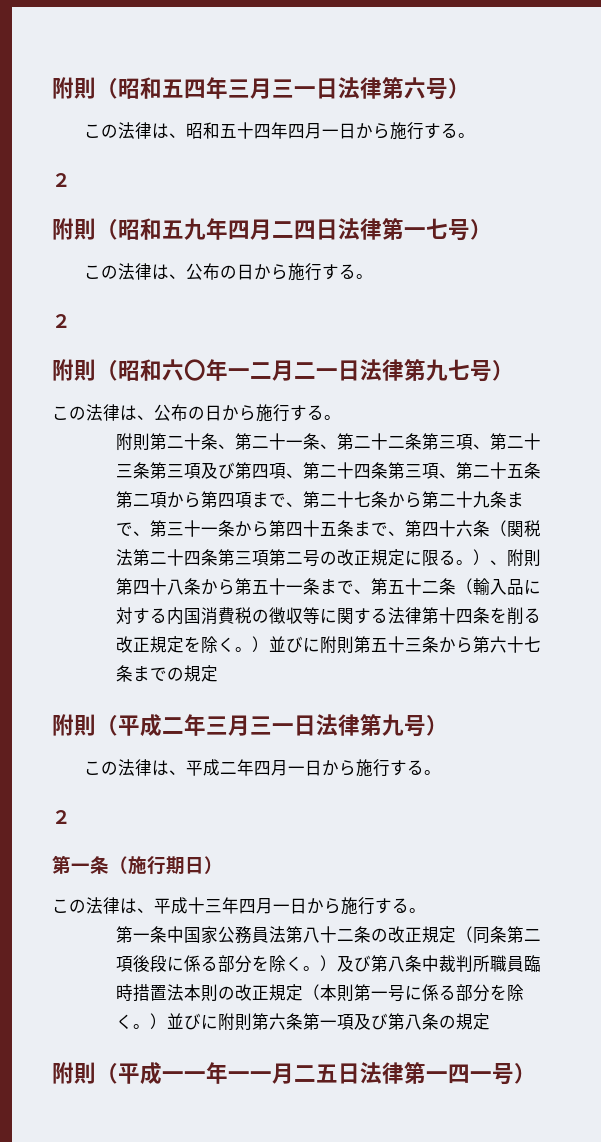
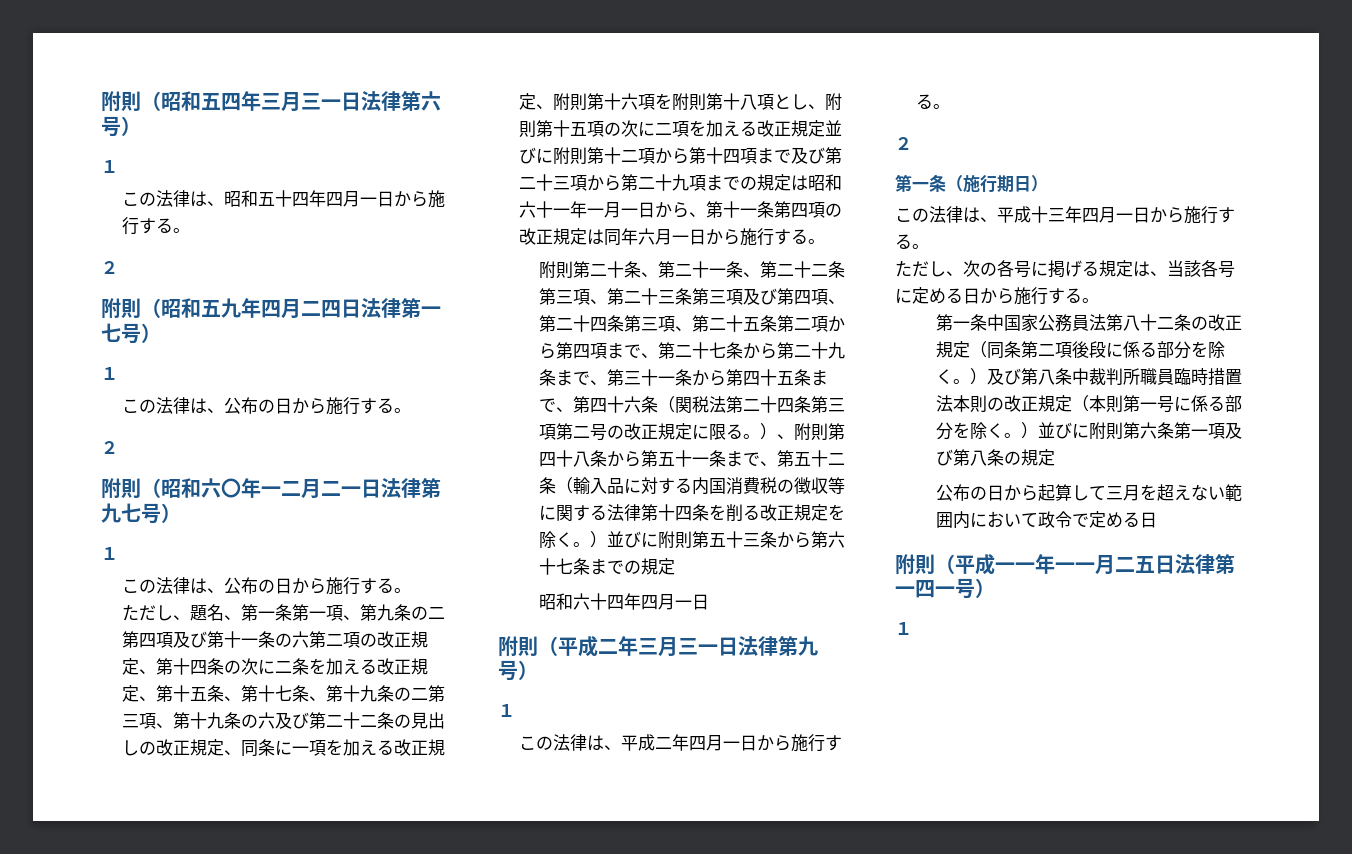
  附則（昭和五四年三月三一日法律第六号）
+ １
  附則（昭和五九年四月二四日法律第一七号）
+ １
  附則（昭和六〇年一二月二一日法律第九七号）
+ １
  この法律は、公布の日から施行する。
+ ただし、題名、第一条第一項、第九条の二第四項及び第十一条の六第二項の改正規定、第十四条の次に二条を加える改正規定、第十五条、第十七条、第十九条の二第三項、第十九条の六及び第二十二条の見出しの改正規定、同条に一項を加える改正規定、附則第十六項を附則第十八項とし、附則第十五項の次に二項を加える改正規定並びに附則第十二項から第十四項まで及び第二十三項から第二十九項までの規定は昭和六十一年一月一日から、第十一条第四項の改正規定は同年六月一日から施行する。
+ 昭和六十四年四月一日
  附則（平成二年三月三一日法律第九号）
+ １
+ ただし、次の各号に掲げる規定は、当該各号に定める日から施行する。
+ 公布の日から起算して三月を超えない範囲内において政令で定める日
  附則（平成一一年一一月二五日法律第一四一号）
+ １

